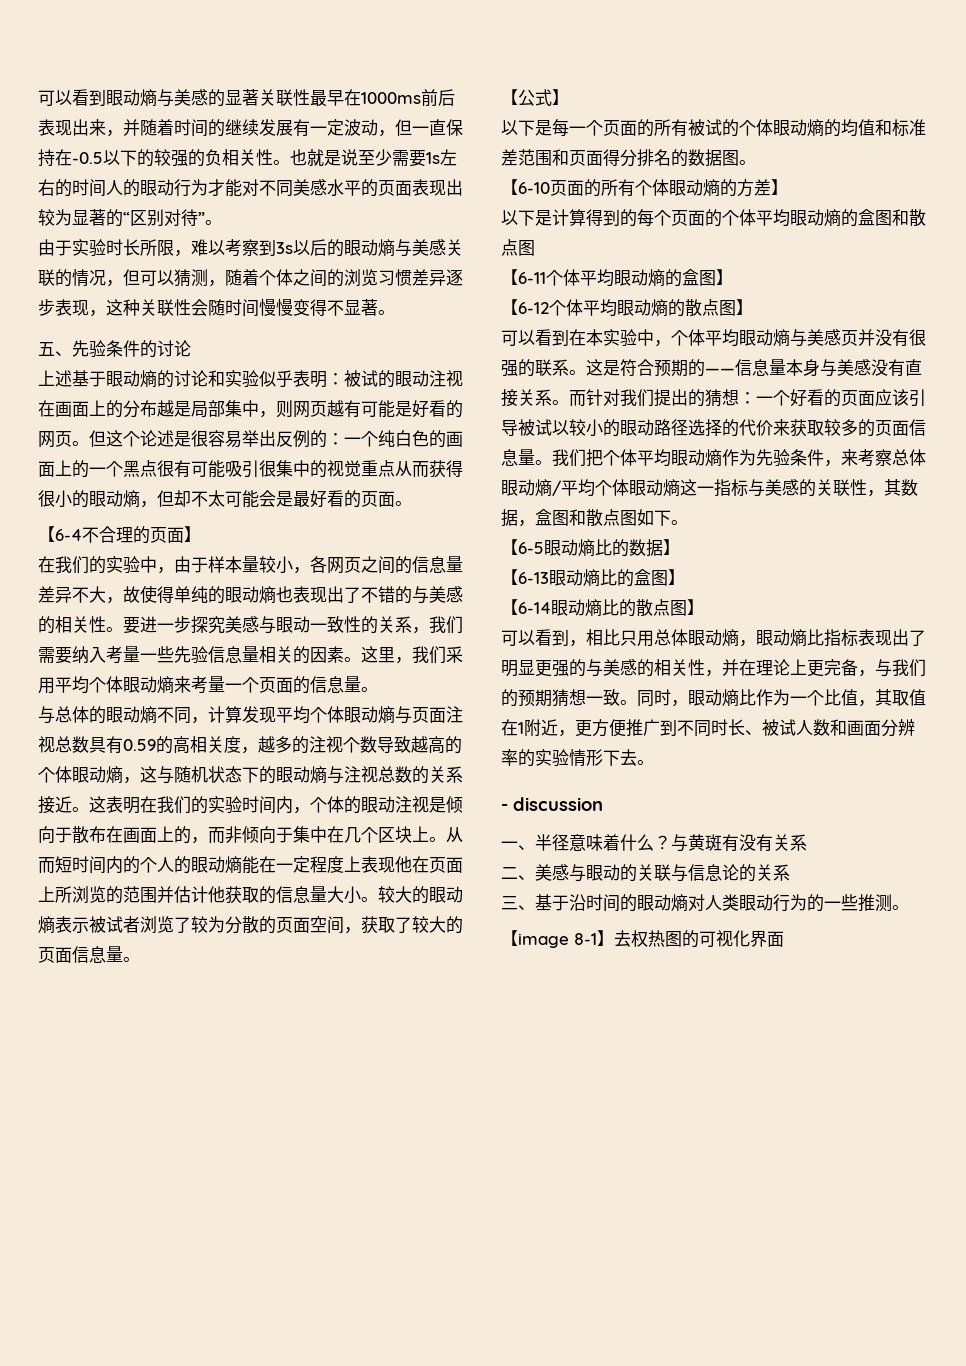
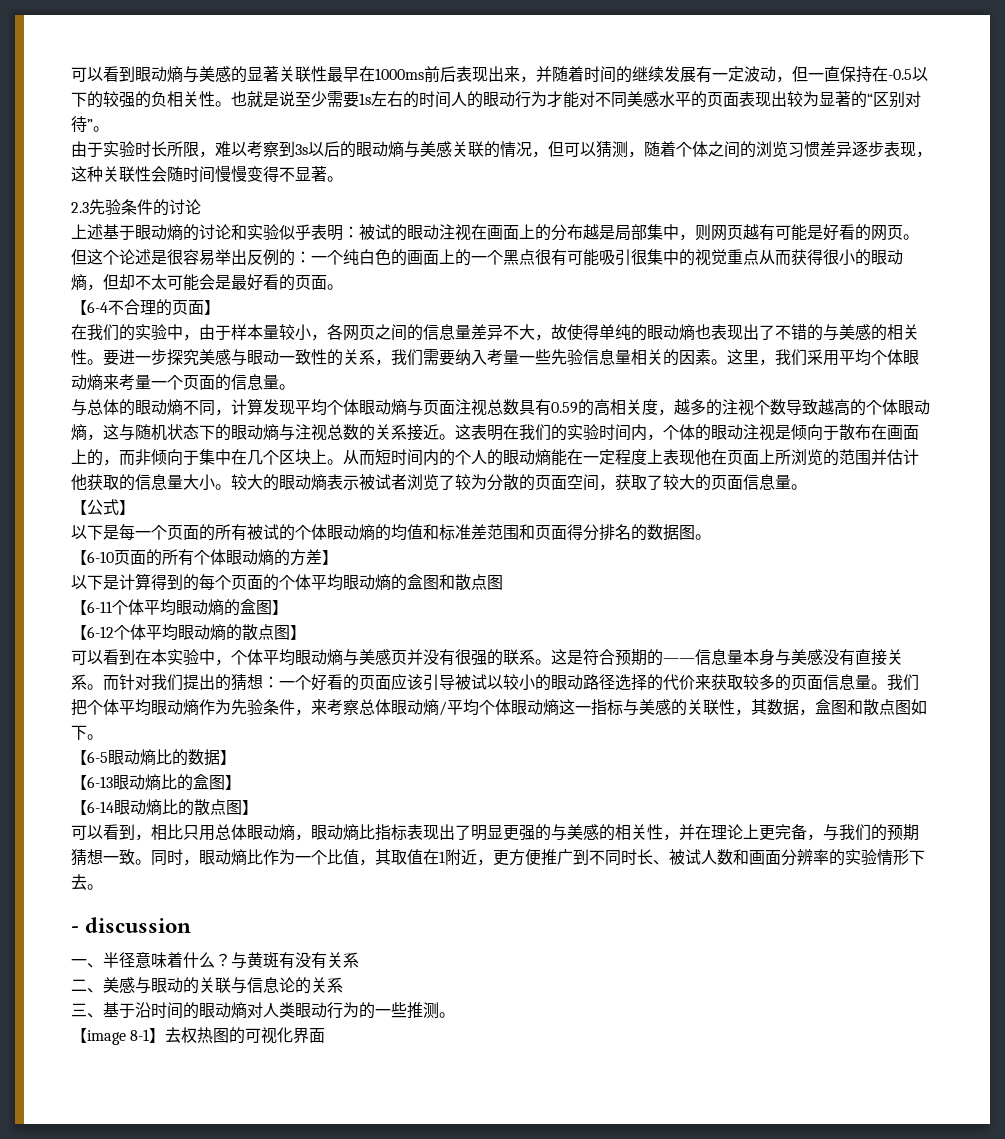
- 五、先验条件的讨论
+ 2.3先验条件的讨论

